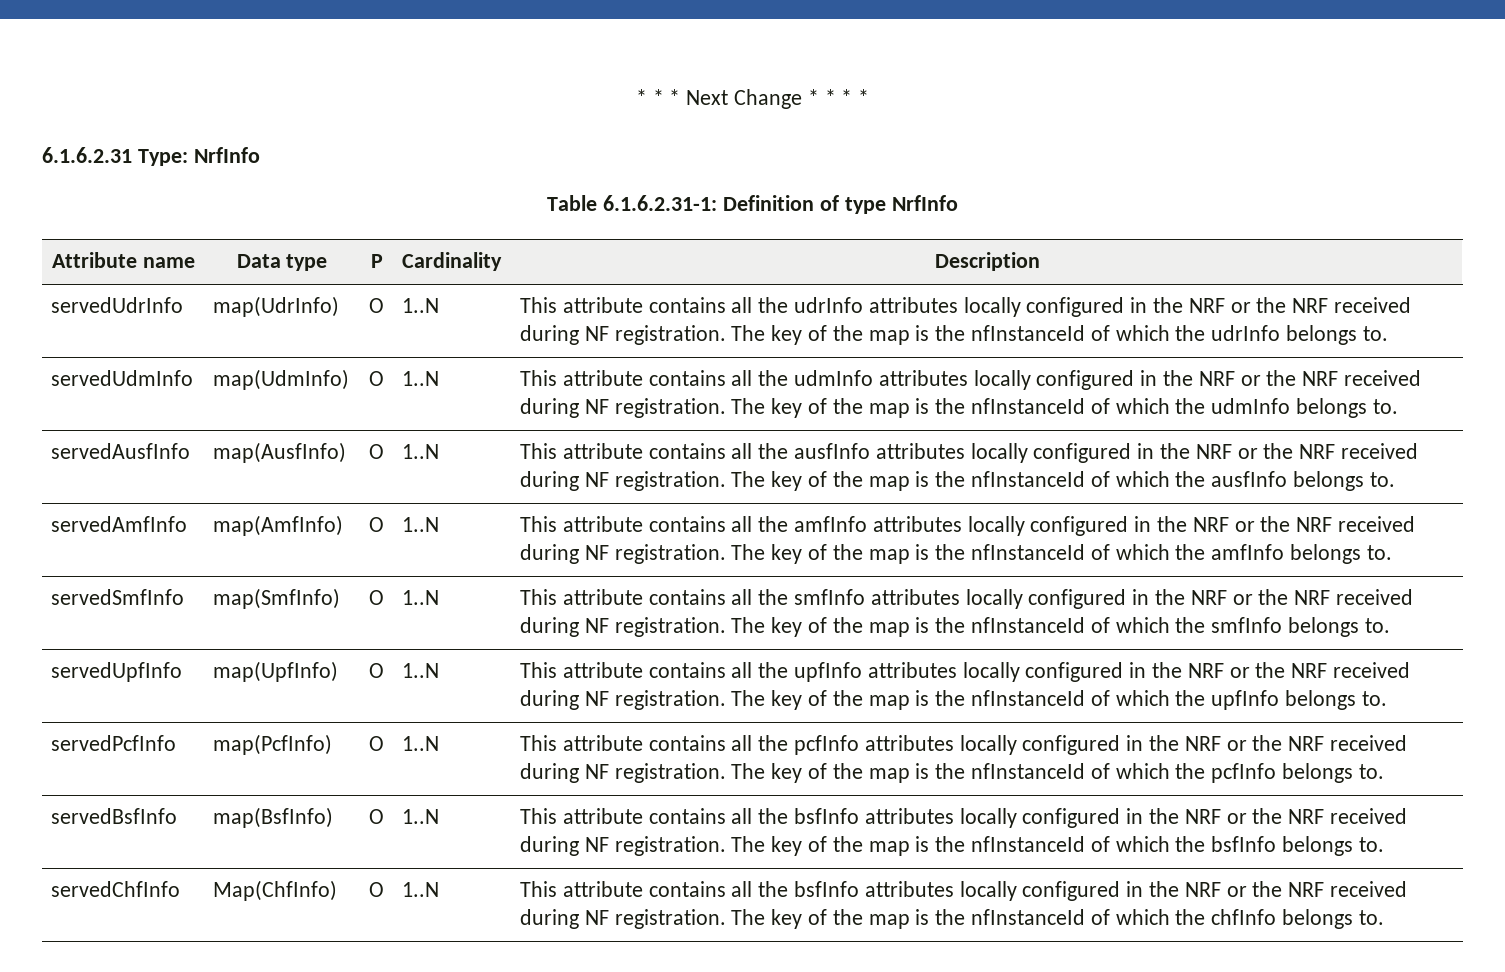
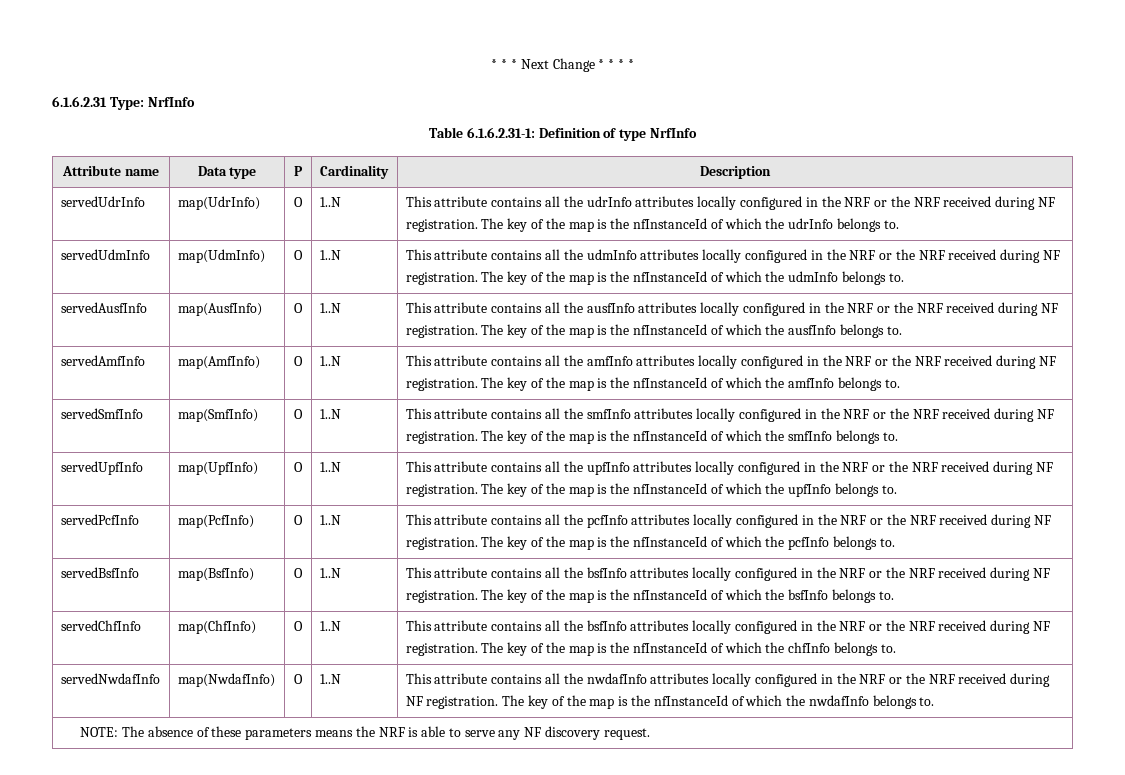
- servedChfInfo | Map(ChfInfo) | O | 1..N | This attribute contains all the bsfInfo attributes locally configured in the NRF or the NRF received during NF registration. The key of the map is the nfInstanceId of which the chfInfo belongs to.
+ servedChfInfo | map(ChfInfo) | O | 1..N | This attribute contains all the bsfInfo attributes locally configured in the NRF or the NRF received during NF registration. The key of the map is the nfInstanceId of which the chfInfo belongs to.
+ servedNwdafInfo | map(NwdafInfo) | O | 1..N | This attribute contains all the nwdafInfo attributes locally configured in the NRF or the NRF received during NF registration. The key of the map is the nfInstanceId of which the nwdafInfo belongs to.
+ NOTE: The absence of these parameters means the NRF is able to serve any NF discovery request.

